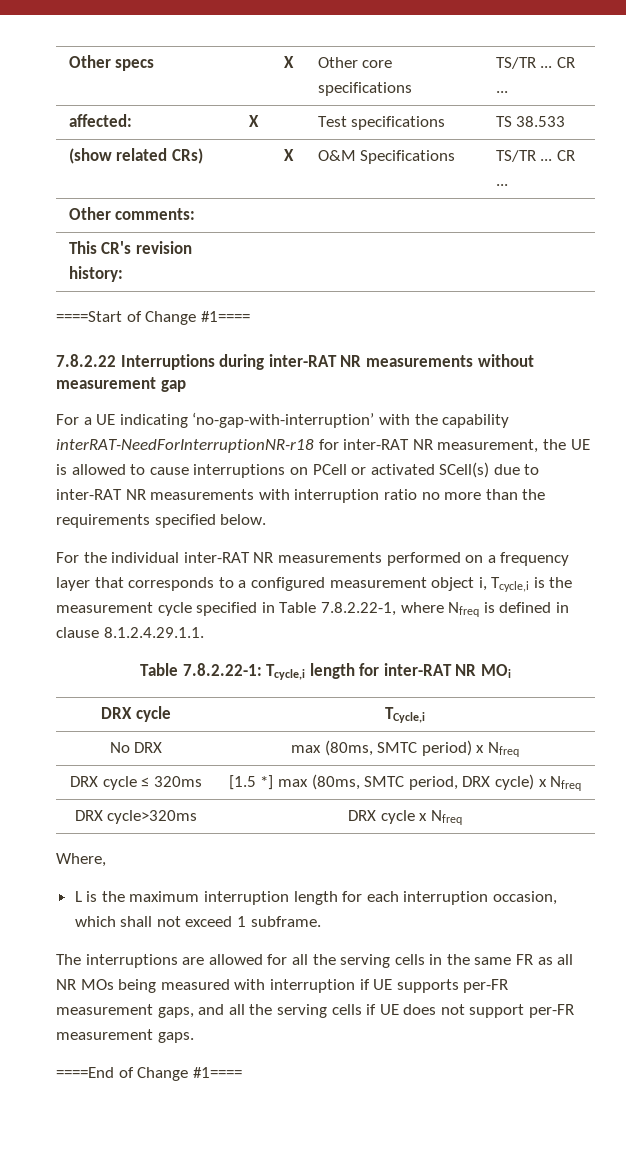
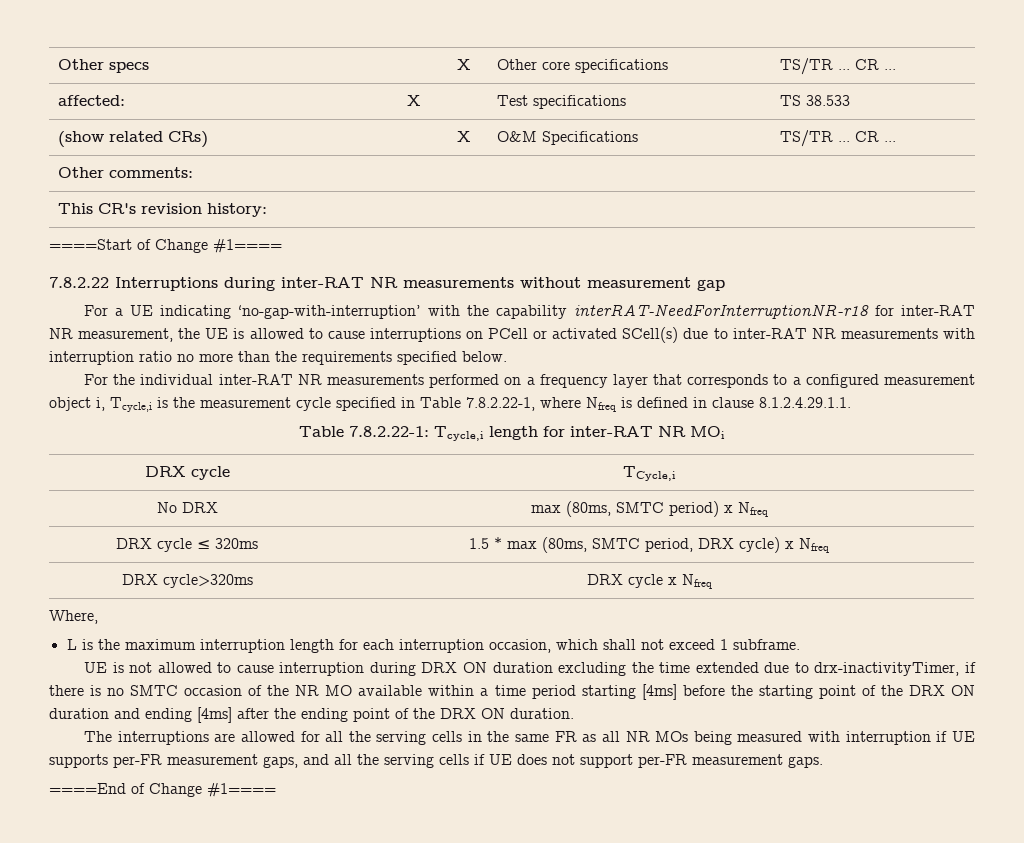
- DRX cycle ≤ 320ms | [1.5 *] max (80ms, SMTC period, DRX cycle) x Nfreq
+ DRX cycle ≤ 320ms | 1.5 * max (80ms, SMTC period, DRX cycle) x Nfreq
+ UE is not allowed to cause interruption during DRX ON duration excluding the time extended due to drx-inactivityTimer, if there is no SMTC occasion of the NR MO available within a time period starting [4ms] before the starting point of the DRX ON duration and ending [4ms] after the ending point of the DRX ON duration.

